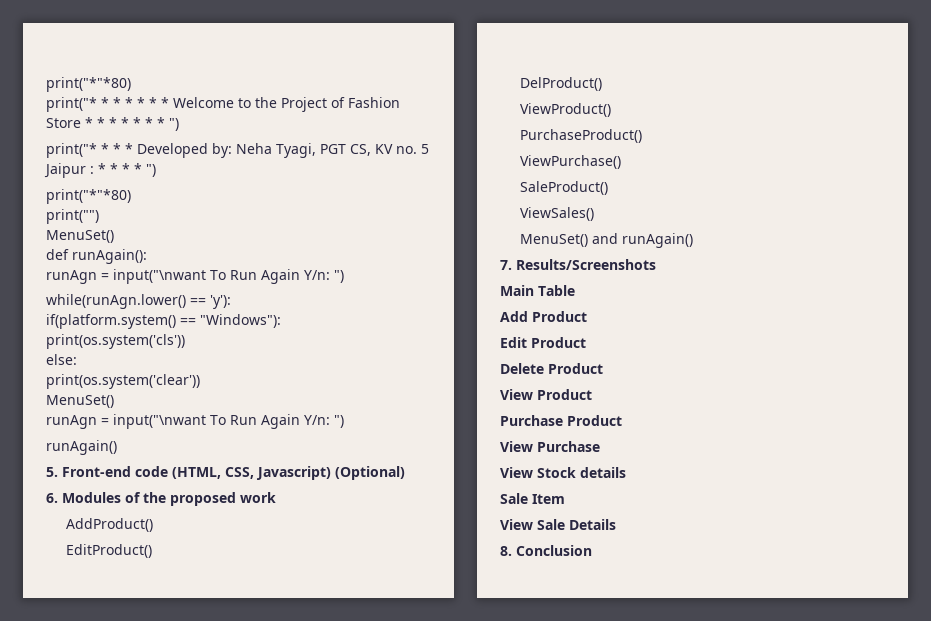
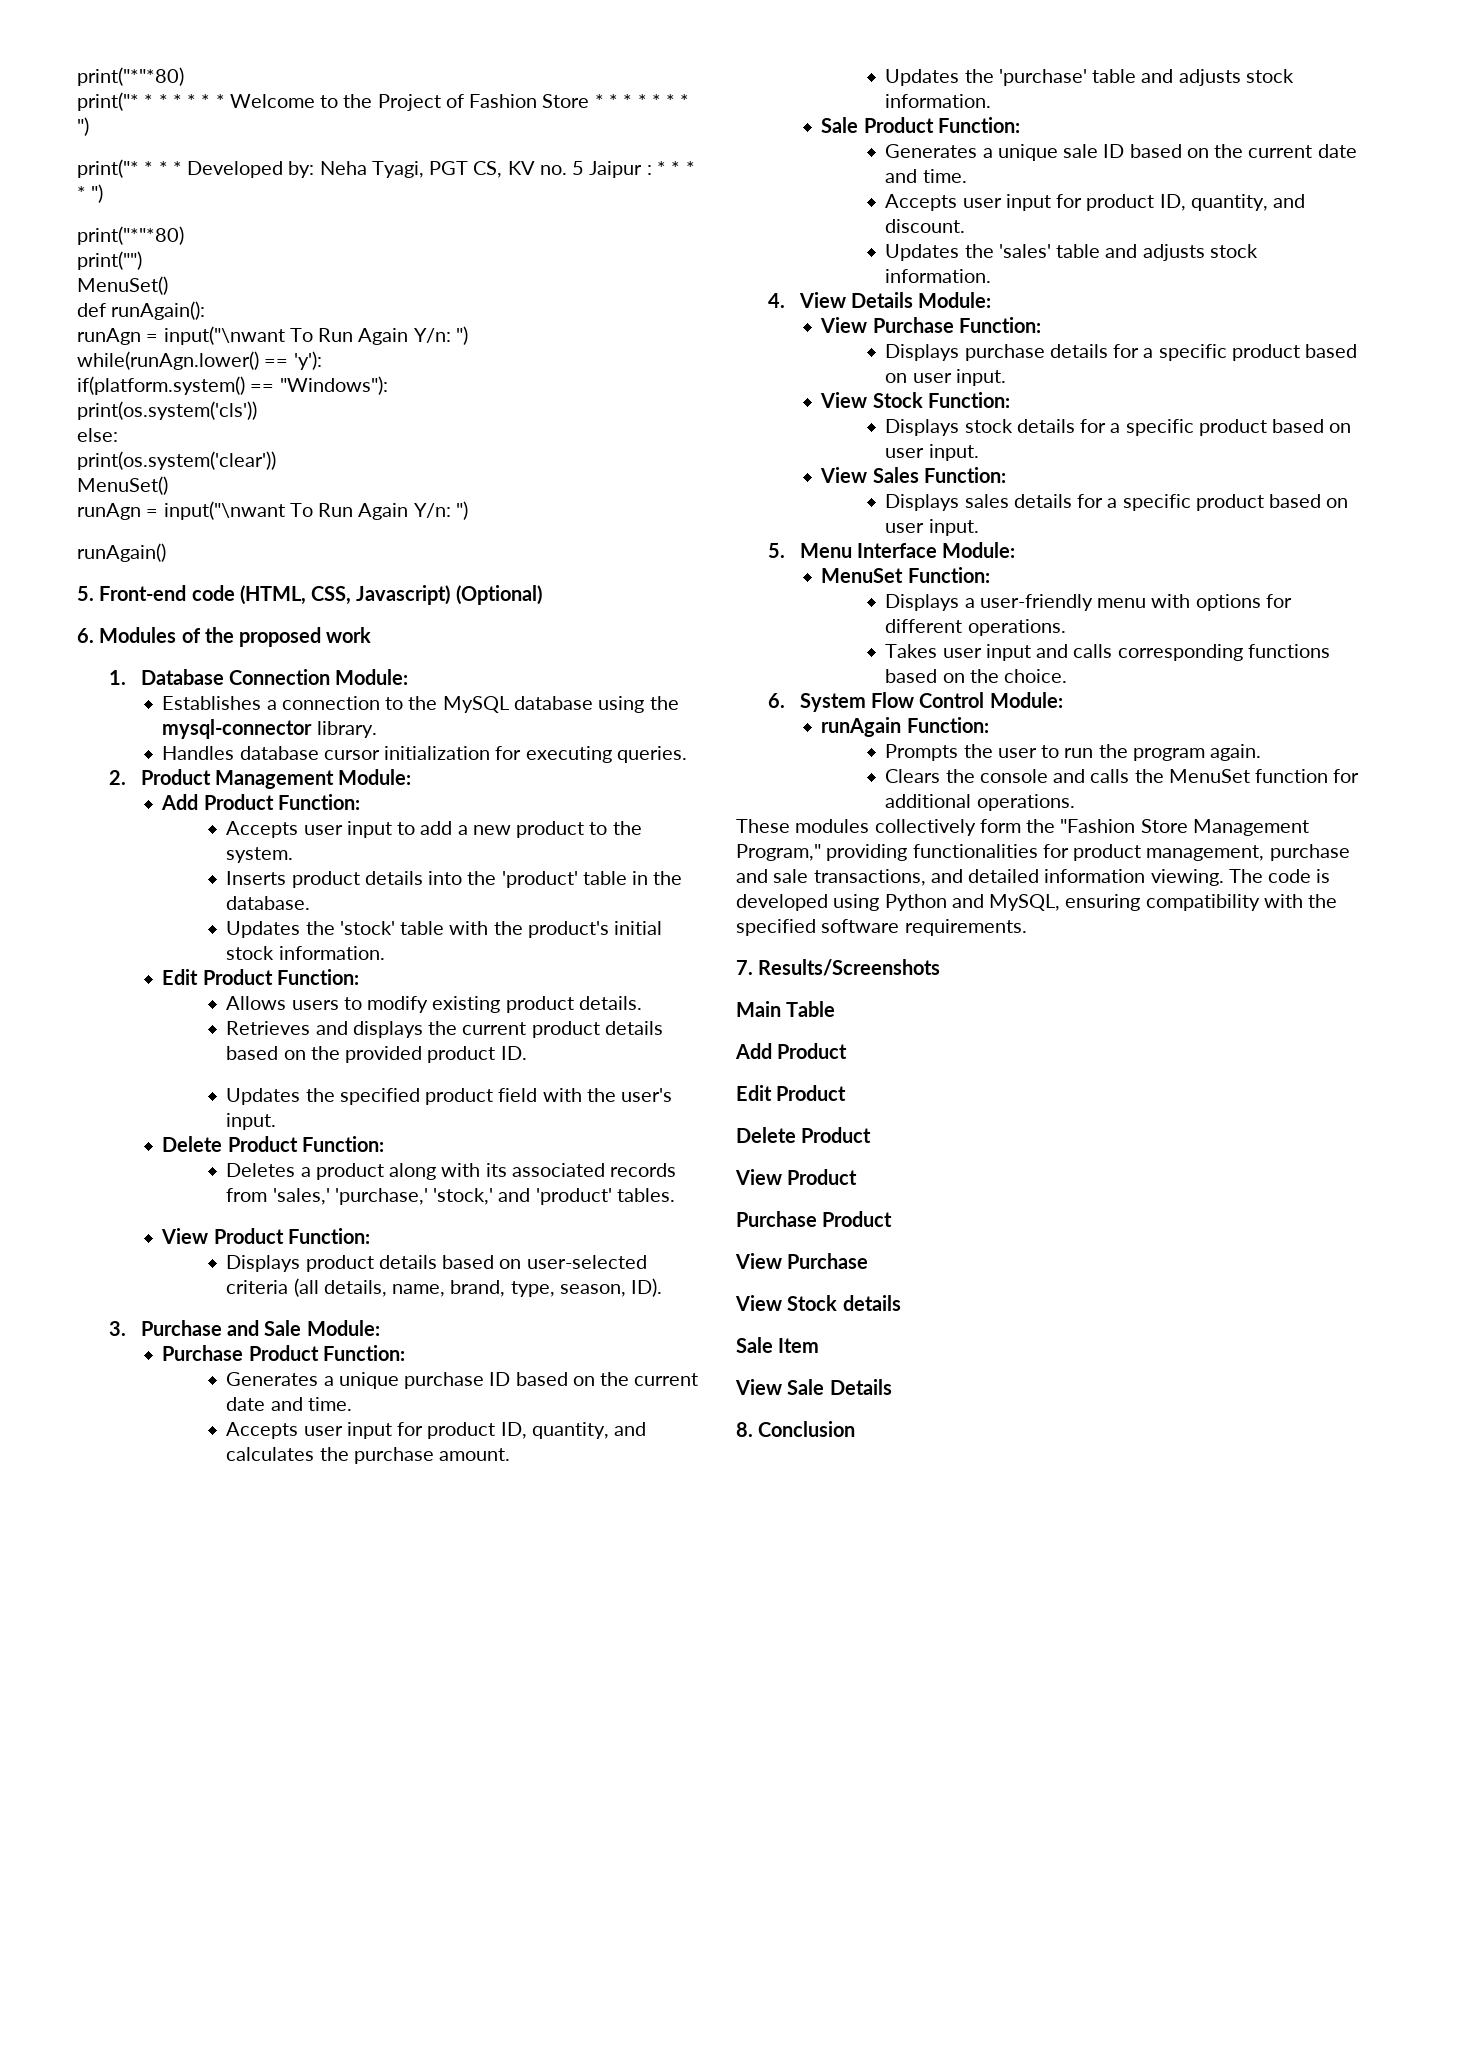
- AddProduct()
- EditProduct()
- DelProduct()
- ViewProduct()
- PurchaseProduct()
- ViewPurchase()
- SaleProduct()
- ViewSales()
- MenuSet() and runAgain()
+ 1. Database Connection Module:
+ Establishes a connection to the MySQL database using the mysql-connector library.
+ Handles database cursor initialization for executing queries.
+ 2. Product Management Module:
+ Add Product Function:
+ Accepts user input to add a new product to the system.
+ Inserts product details into the 'product' table in the database.
+ Updates the 'stock' table with the product's initial stock information.
+ Edit Product Function:
+ Allows users to modify existing product details.
+ Retrieves and displays the current product details based on the provided product ID.
+ Updates the specified product field with the user's input.
+ Delete Product Function:
+ Deletes a product along with its associated records from 'sales,' 'purchase,' 'stock,' and 'product' tables.
+ View Product Function:
+ Displays product details based on user-selected criteria (all details, name, brand, type, season, ID).
+ 3. Purchase and Sale Module:
+ Purchase Product Function:
+ Generates a unique purchase ID based on the current date and time.
+ Accepts user input for product ID, quantity, and calculates the purchase amount.
+ Updates the 'purchase' table and adjusts stock information.
+ Sale Product Function:
+ Generates a unique sale ID based on the current date and time.
+ Accepts user input for product ID, quantity, and discount.
+ Updates the 'sales' table and adjusts stock information.
+ 4. View Details Module:
+ View Purchase Function:
+ Displays purchase details for a specific product based on user input.
+ View Stock Function:
+ Displays stock details for a specific product based on user input.
+ View Sales Function:
+ Displays sales details for a specific product based on user input.
+ 5. Menu Interface Module:
+ MenuSet Function:
+ Displays a user-friendly menu with options for different operations.
+ Takes user input and calls corresponding functions based on the choice.
+ 6. System Flow Control Module:
+ runAgain Function:
+ Prompts the user to run the program again.
+ Clears the console and calls the MenuSet function for additional operations.
+ These modules collectively form the "Fashion Store Management Program," providing functionalities for product management, purchase and sale transactions, and detailed information viewing. The code is developed using Python and MySQL, ensuring compatibility with the specified software requirements.

